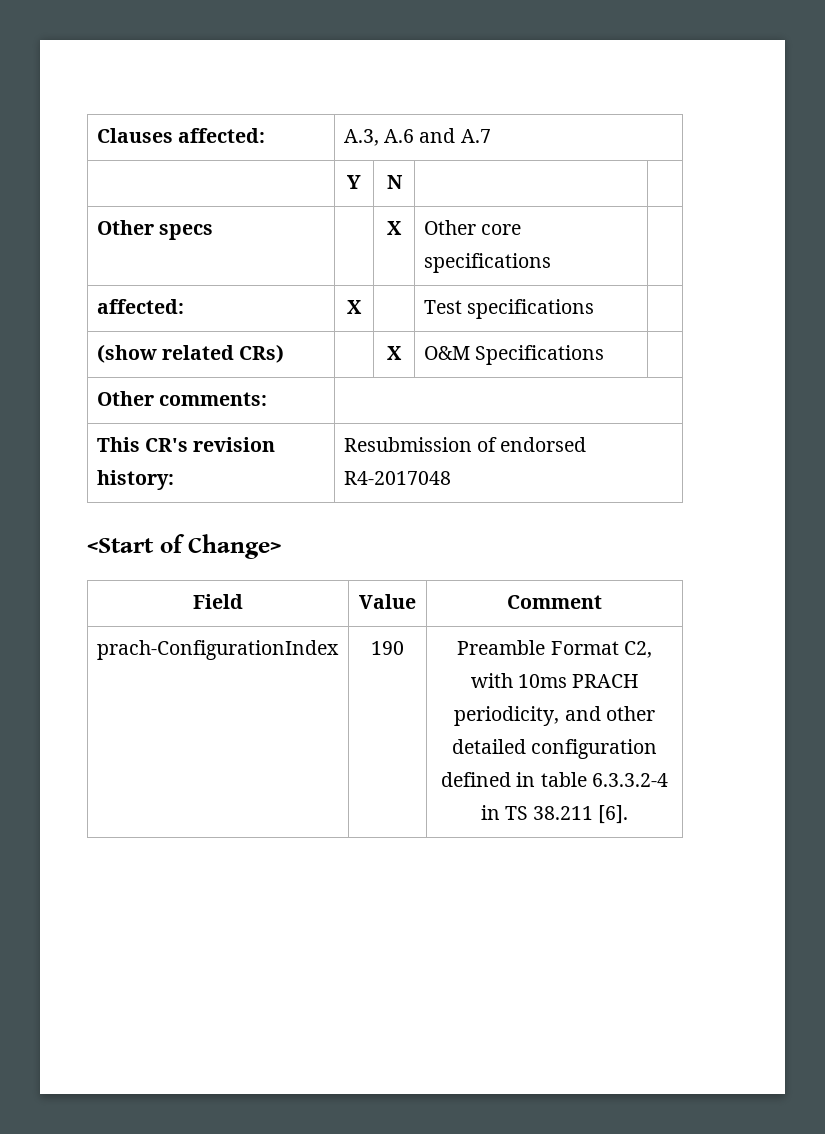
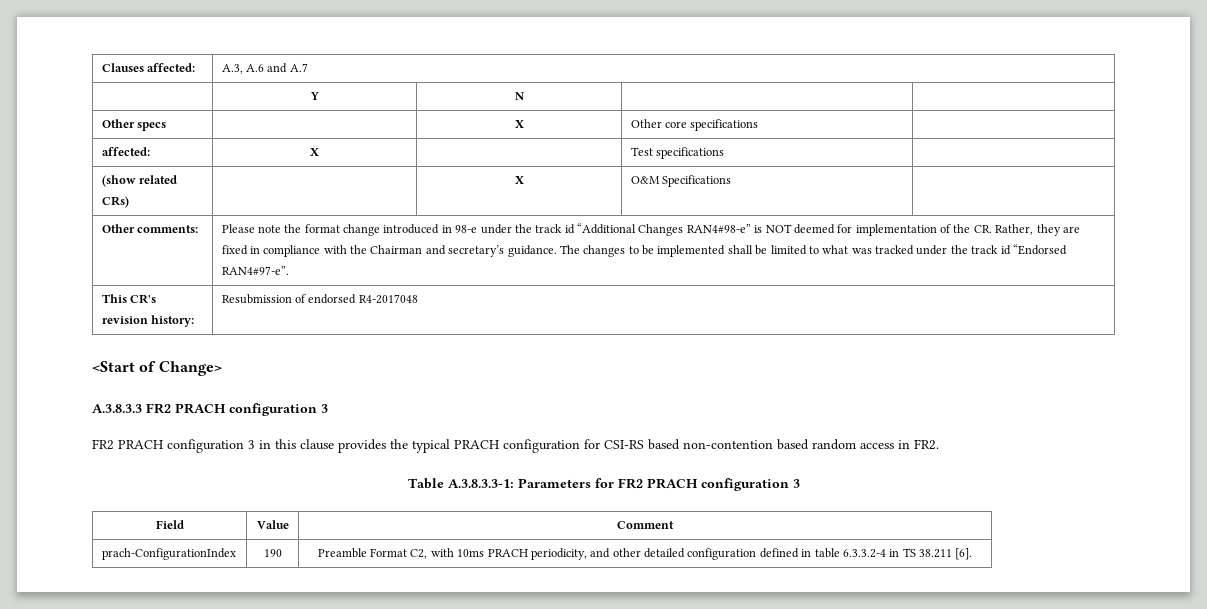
+ Please note the format change introduced in 98-e under the track id “Additional Changes RAN4#98-e” is NOT deemed for implementation of the CR. Rather, they are fixed in compliance with the Chairman and secretary’s guidance. The changes to be implemented shall be limited to what was tracked under the track id “Endorsed RAN4#97-e”.
+ A.3.8.3.3 FR2 PRACH configuration 3
+ FR2 PRACH configuration 3 in this clause provides the typical PRACH configuration for CSI-RS based non-contention based random access in FR2.
+ Table A.3.8.3.3-1: Parameters for FR2 PRACH configuration 3

